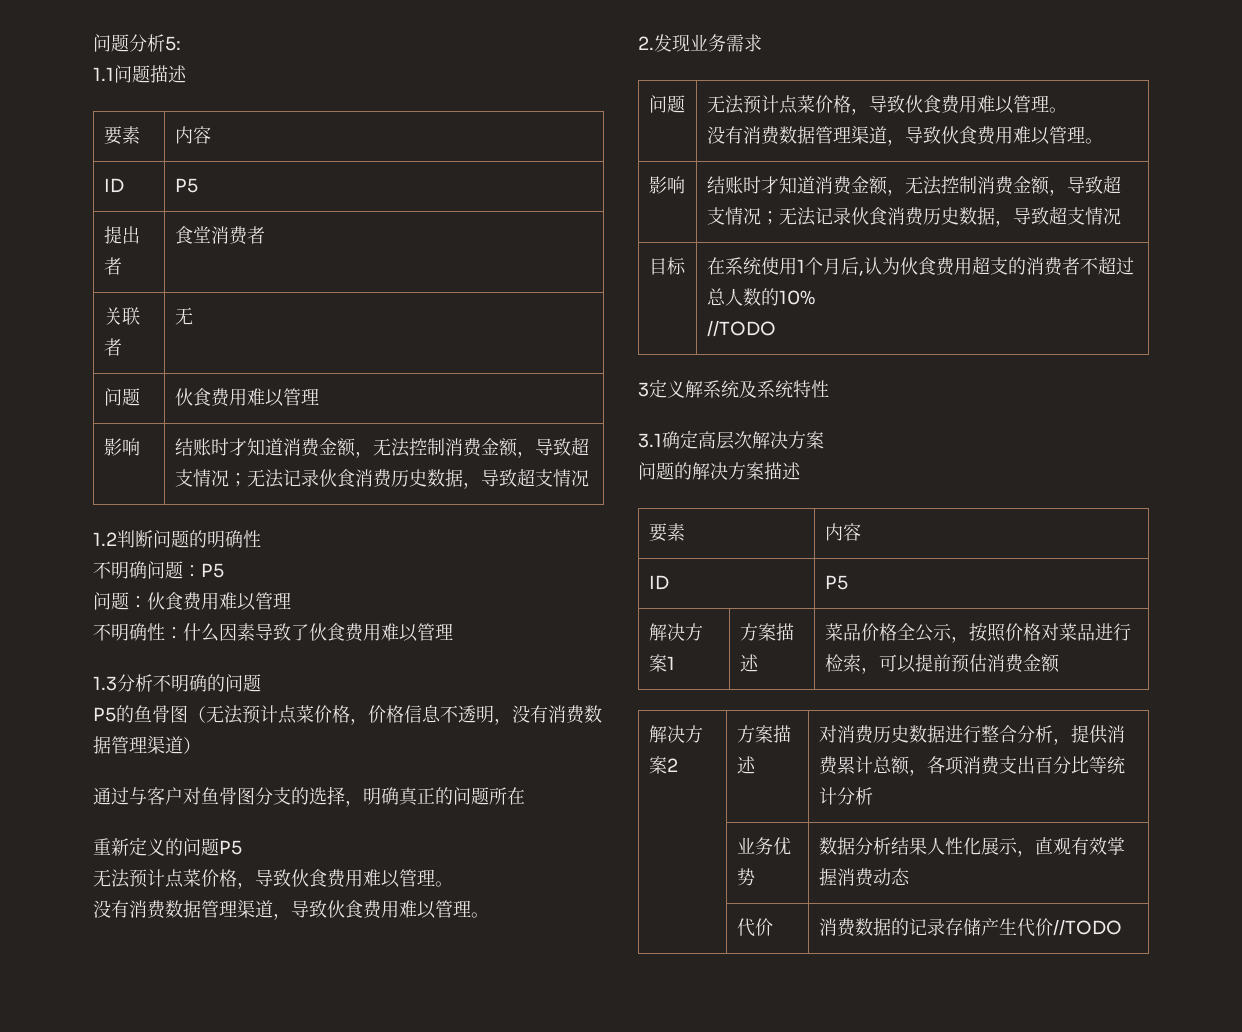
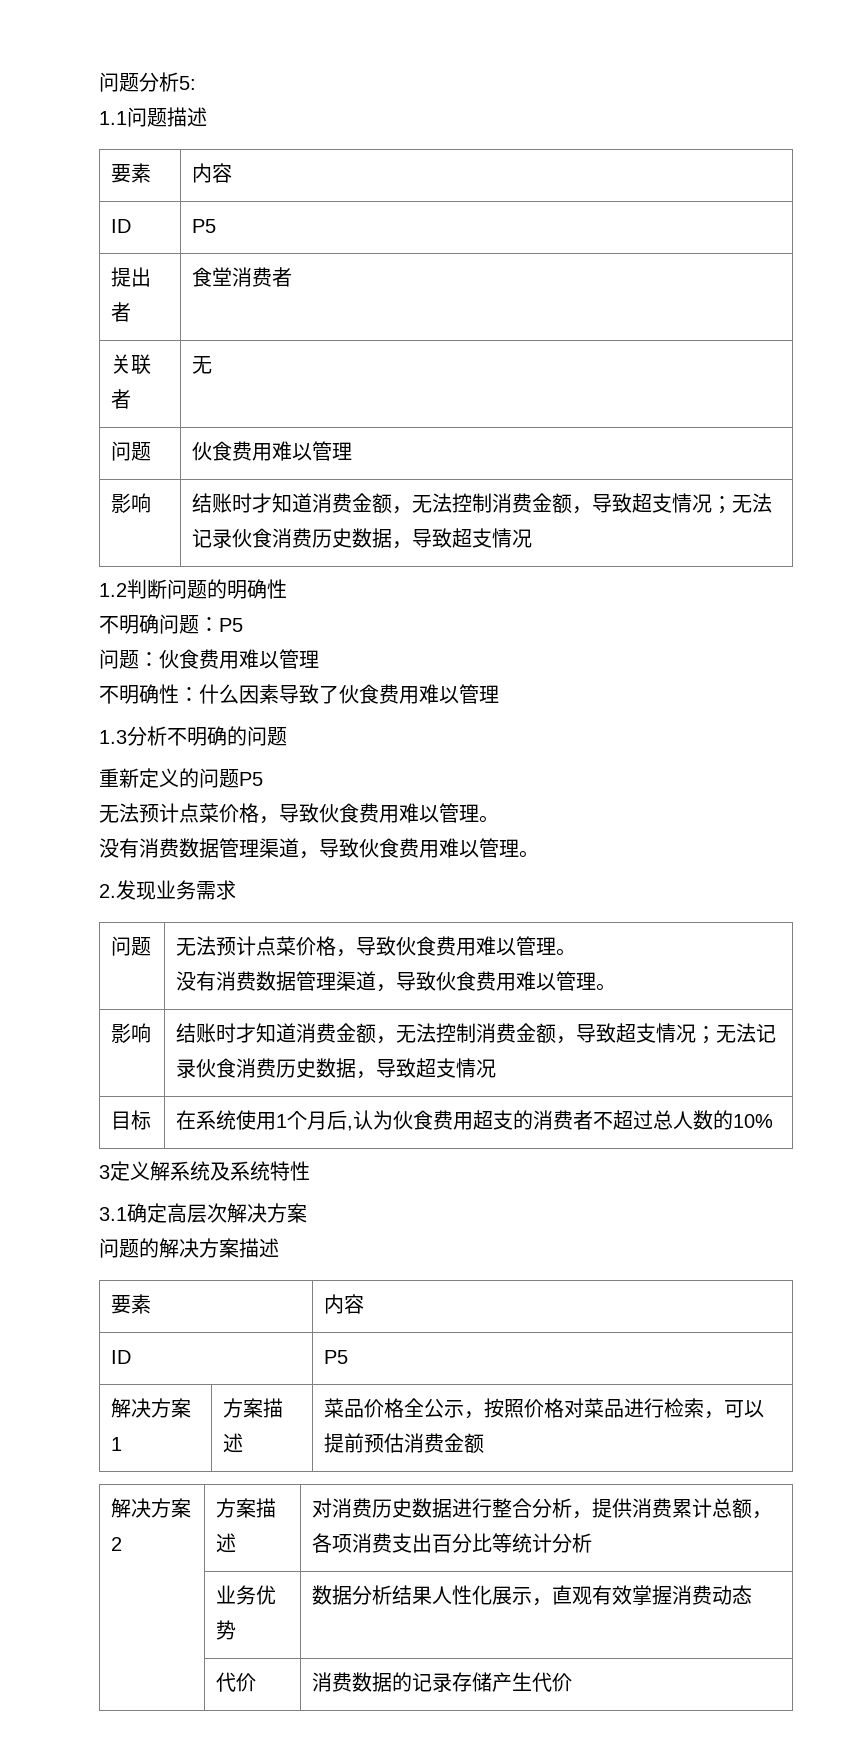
- P5的鱼骨图（无法预计点菜价格，价格信息不透明，没有消费数据管理渠道）
- 通过与客户对鱼骨图分支的选择，明确真正的问题所在
  目标 | 在系统使用1个月后,认为伙食费用超支的消费者不超过总人数的10%
- //TODO
- | 代价 | 消费数据的记录存储产生代价//TODO
+ | 代价 | 消费数据的记录存储产生代价

